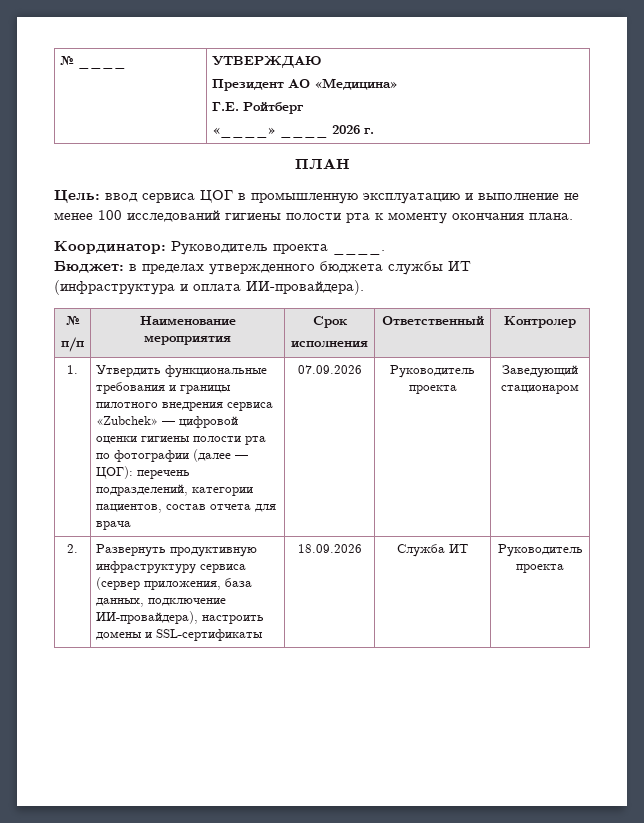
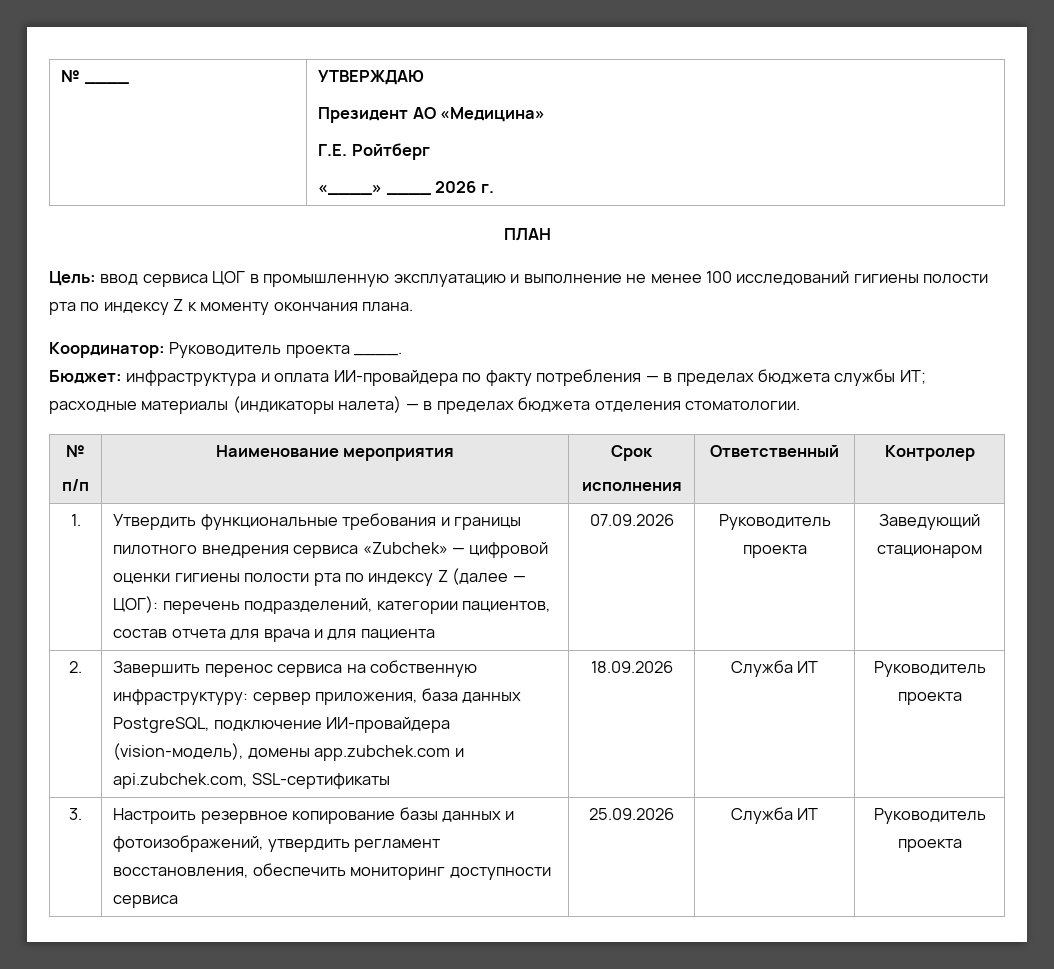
- Цель: ввод сервиса ЦОГ в промышленную эксплуатацию и выполнение не менее 100 исследований гигиены полости рта к моменту окончания плана.
+ Цель: ввод сервиса ЦОГ в промышленную эксплуатацию и выполнение не менее 100 исследований гигиены полости рта по индексу Z к моменту окончания плана.
- Бюджет: в пределах утвержденного бюджета службы ИТ (инфраструктура и оплата ИИ-провайдера).
+ Бюджет: инфраструктура и оплата ИИ-провайдера по факту потребления — в пределах бюджета службы ИТ; расходные материалы (индикаторы налета) — в пределах бюджета отделения стоматологии.
- 1. | Утвердить функциональные требования и границы пилотного внедрения сервиса «Zubchek» — цифровой оценки гигиены полости рта по фотографии (далее — ЦОГ): перечень подразделений, категории пациентов, состав отчета для врача | 07.09.2026 | Руководитель проекта | Заведующий стационаром
+ 1. | Утвердить функциональные требования и границы пилотного внедрения сервиса «Zubchek» — цифровой оценки гигиены полости рта по индексу Z (далее — ЦОГ): перечень подразделений, категории пациентов, состав отчета для врача и для пациента | 07.09.2026 | Руководитель проекта | Заведующий стационаром
- 2. | Развернуть продуктивную инфраструктуру сервиса (сервер приложения, база данных, подключение ИИ-провайдера), настроить домены и SSL-сертификаты | 18.09.2026 | Служба ИТ | Руководитель проекта
+ 2. | Завершить перенос сервиса на собственную инфраструктуру: сервер приложения, база данных PostgreSQL, подключение ИИ-провайдера (vision-модель), домены app.zubchek.com и api.zubchek.com, SSL-сертификаты | 18.09.2026 | Служба ИТ | Руководитель проекта
+ 3. | Настроить резервное копирование базы данных и фотоизображений, утвердить регламент восстановления, обеспечить мониторинг доступности сервиса | 25.09.2026 | Служба ИТ | Руководитель проекта

